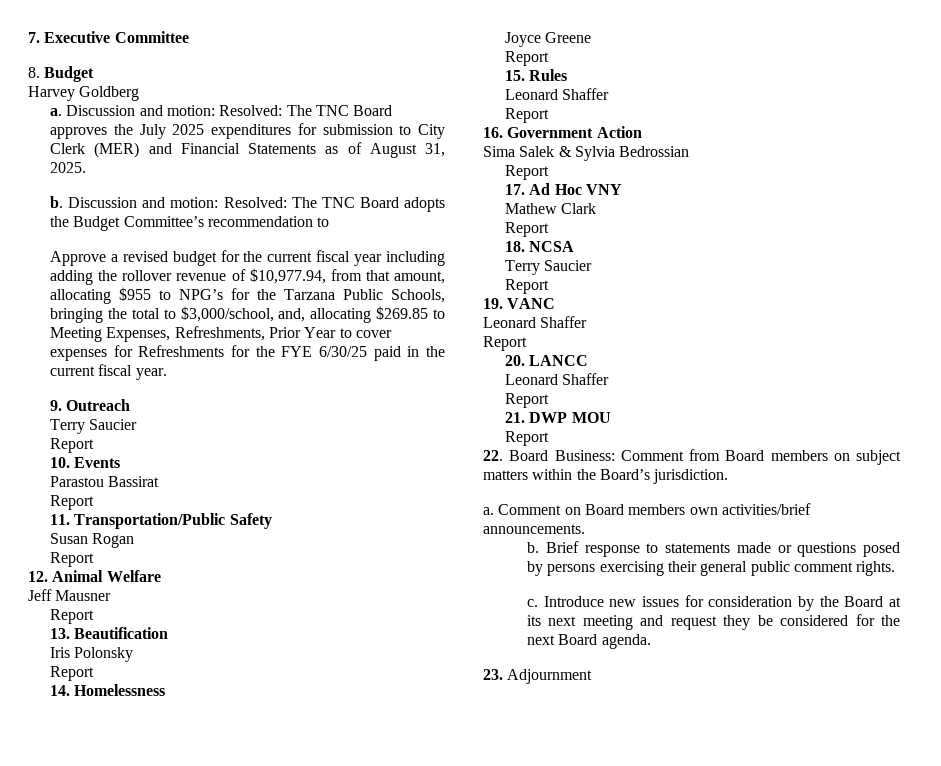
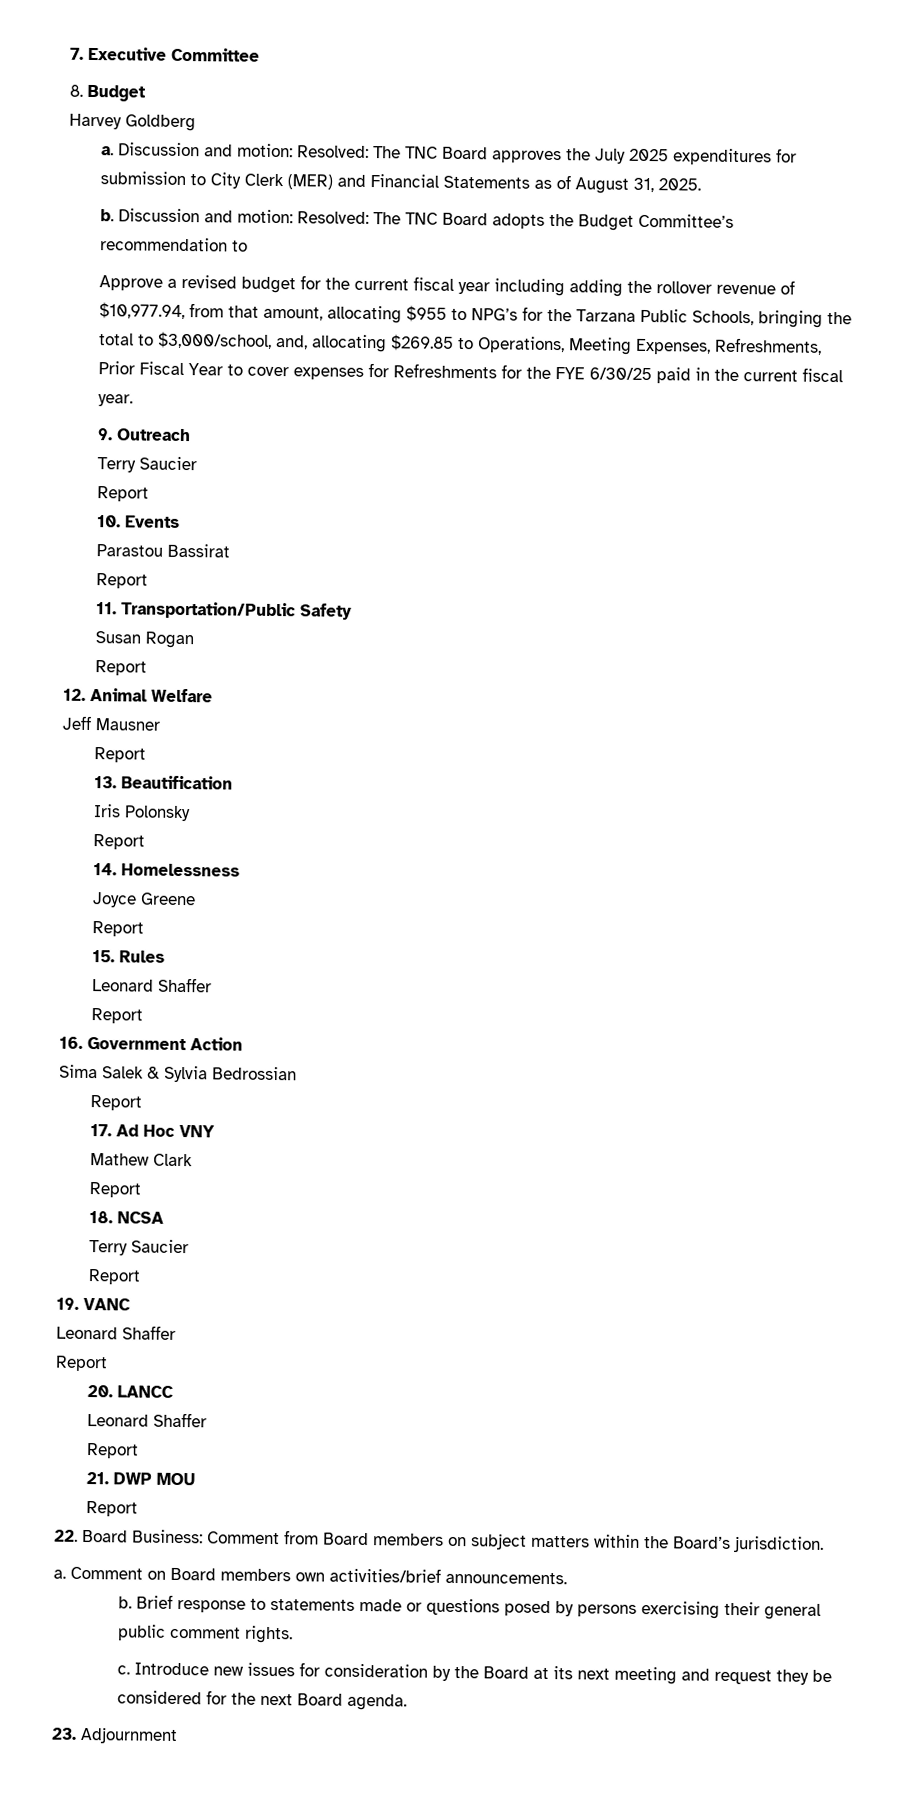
- Approve a revised budget for the current fiscal year including adding the rollover revenue of $10,977.94, from that amount, allocating $955 to NPG’s for the Tarzana Public Schools, bringing the total to $3,000/school, and, allocating $269.85 to Meeting Expenses, Refreshments, Prior Year to cover expenses for Refreshments for the FYE 6/30/25 paid in the current fiscal year.
+ Approve a revised budget for the current fiscal year including adding the rollover revenue of $10,977.94, from that amount, allocating $955 to NPG’s for the Tarzana Public Schools, bringing the total to $3,000/school, and, allocating $269.85 to Operations, Meeting Expenses, Refreshments, Prior Fiscal Year to cover expenses for Refreshments for the FYE 6/30/25 paid in the current fiscal year.

